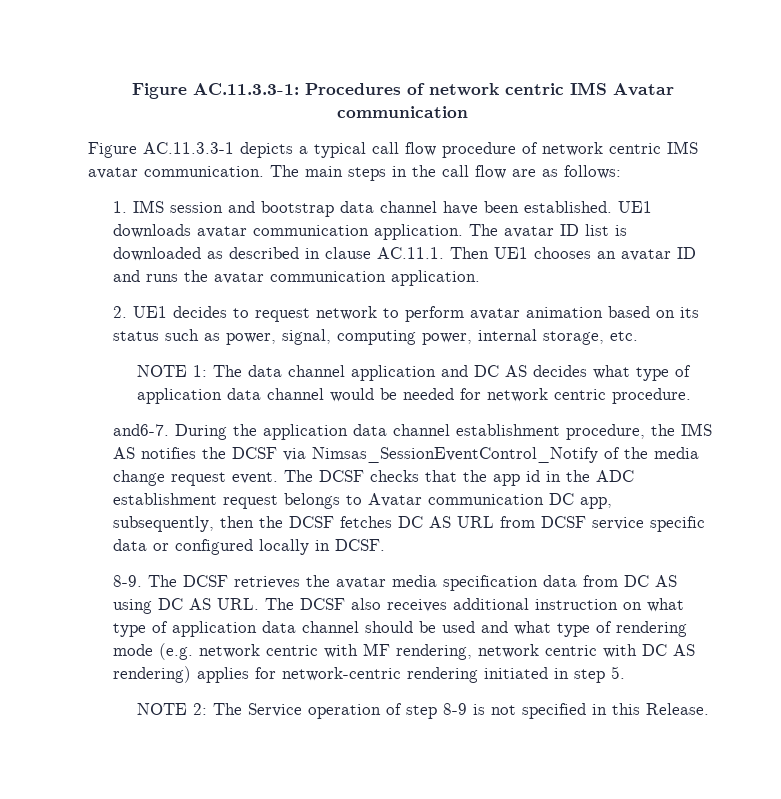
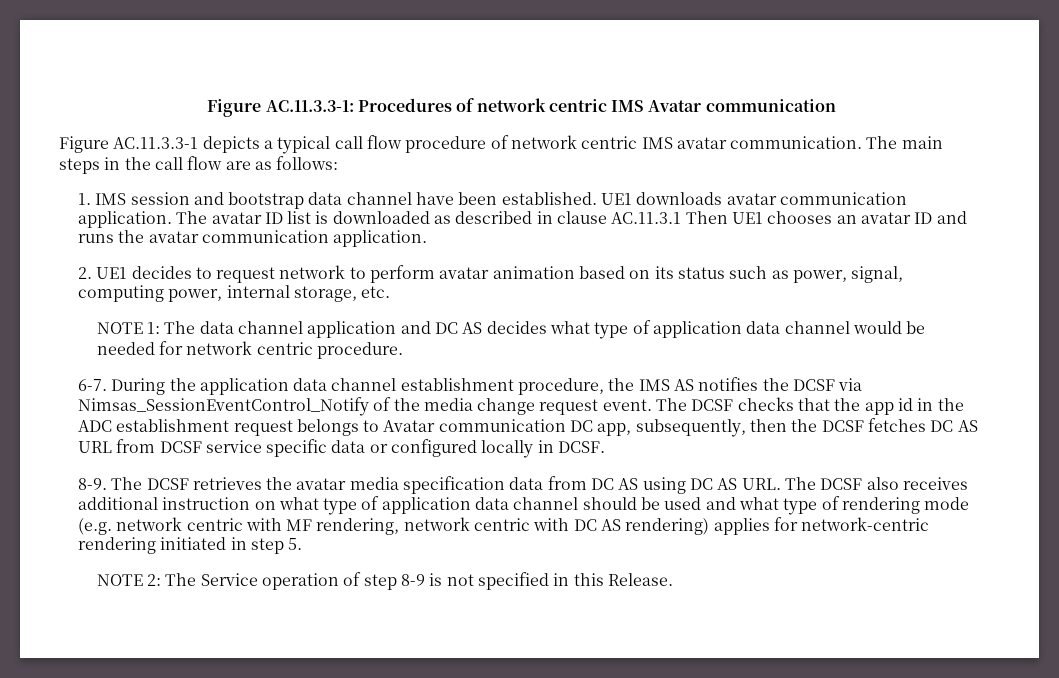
- The avatar ID list is downloaded as described in clause AC.11.1. Then UE1 chooses an avatar ID and runs the avatar communication application.
+ The avatar ID list is downloaded as described in clause AC.11.3.1 Then UE1 chooses an avatar ID and runs the avatar communication application.
- and6-7.
+ 6-7.

